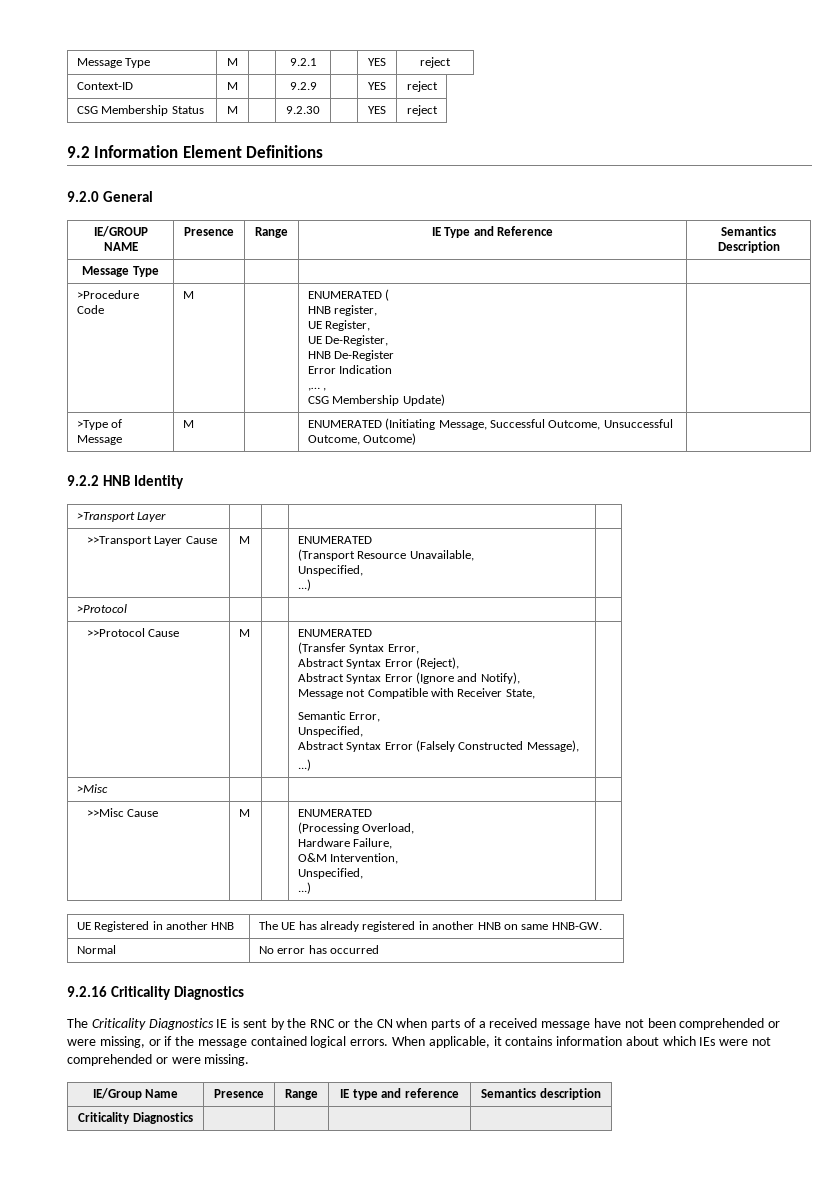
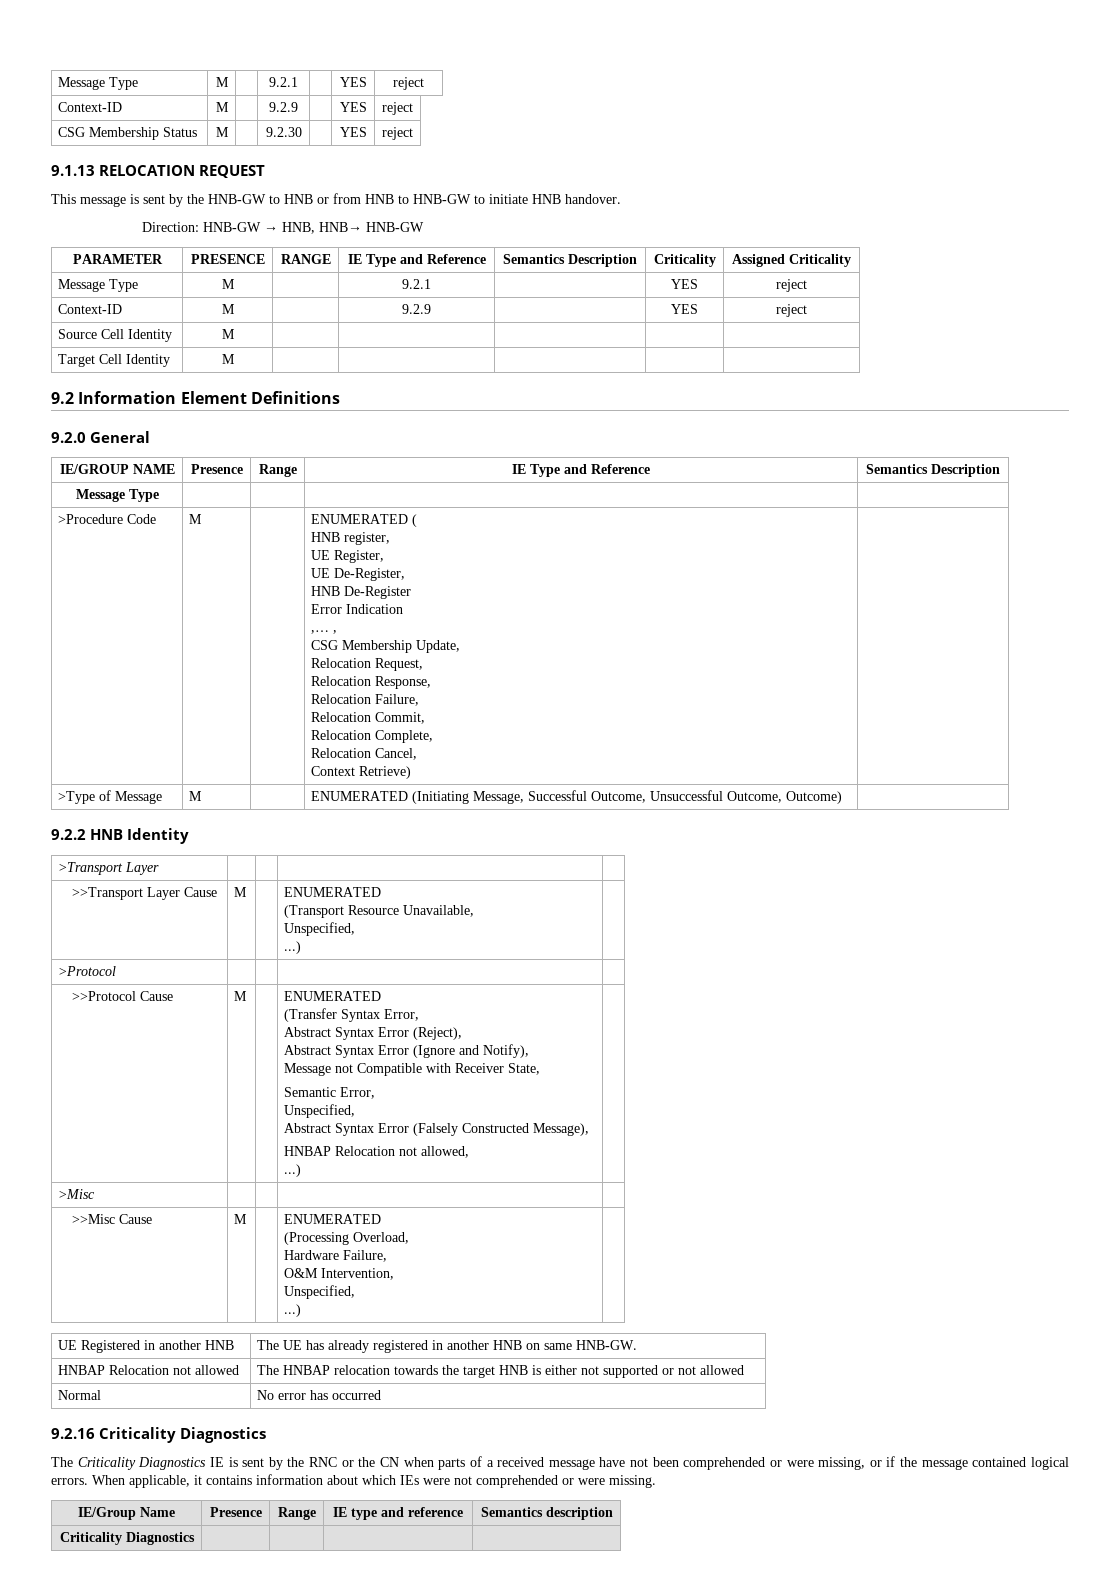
+ 9.1.13 RELOCATION REQUEST
+ This message is sent by the HNB-GW to HNB or from HNB to HNB-GW to initiate HNB handover.
+ Direction: HNB-GW → HNB, HNB→ HNB-GW
+ PARAMETER | PRESENCE | RANGE | IE Type and Reference | Semantics Description | Criticality | Assigned Criticality
+ Message Type | M | | 9.2.1 | | YES | reject
+ Context-ID | M | | 9.2.9 | | YES | reject
+ Source Cell Identity | M | | | | |
+ Target Cell Identity | M | | | | |
  >Procedure Code | M | | ENUMERATED (
  HNB register,
  UE Register,
  UE De-Register,
  HNB De-Register
  Error Indication
  ,… ,
- CSG Membership Update) |
+ CSG Membership Update,
+ Relocation Request,
+ Relocation Response,
+ Relocation Failure,
+ Relocation Commit,
+ Relocation Complete,
+ Relocation Cancel,
+ Context Retrieve) |
  >>Protocol Cause | M | | ENUMERATED
  (Transfer Syntax Error,
  Abstract Syntax Error (Reject),
  Abstract Syntax Error (Ignore and Notify),
  Message not Compatible with Receiver State,
  Semantic Error,
  Unspecified,
  Abstract Syntax Error (Falsely Constructed Message),
+ HNBAP Relocation not allowed,
+ HNBAP Relocation not allowed | The HNBAP relocation towards the target HNB is either not supported or not allowed

